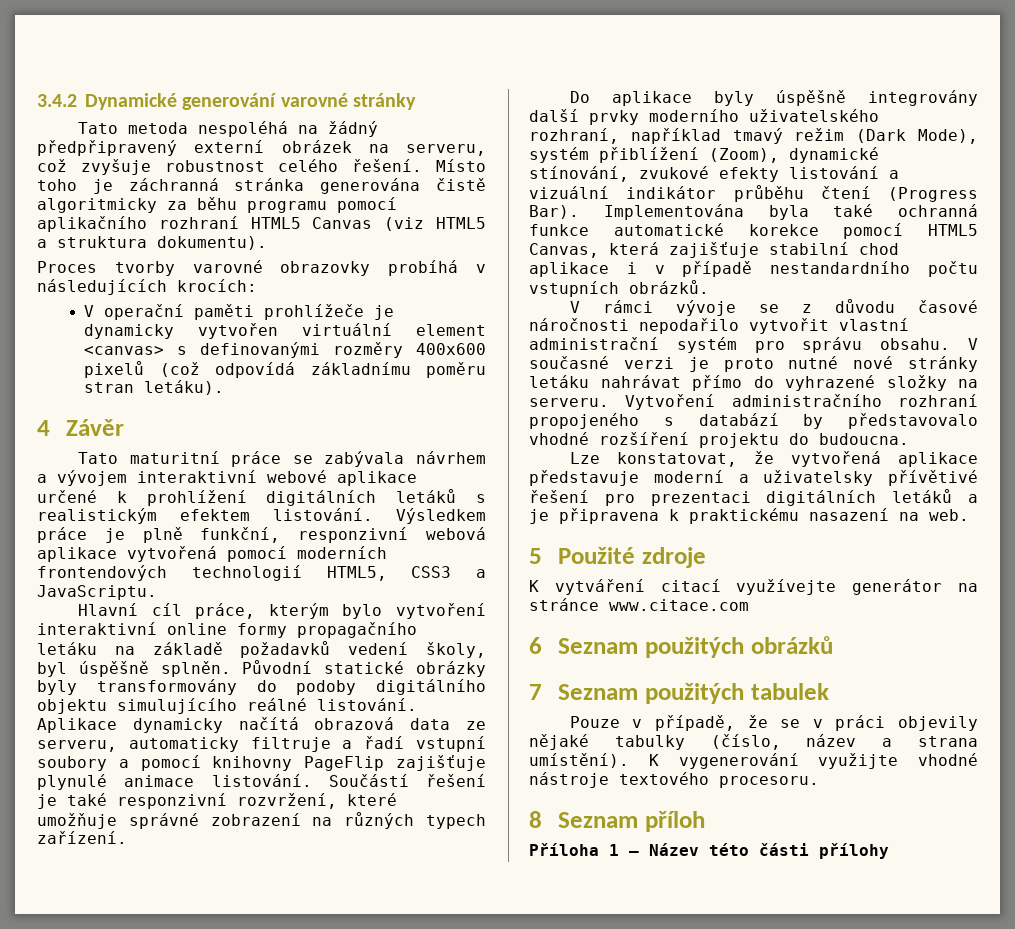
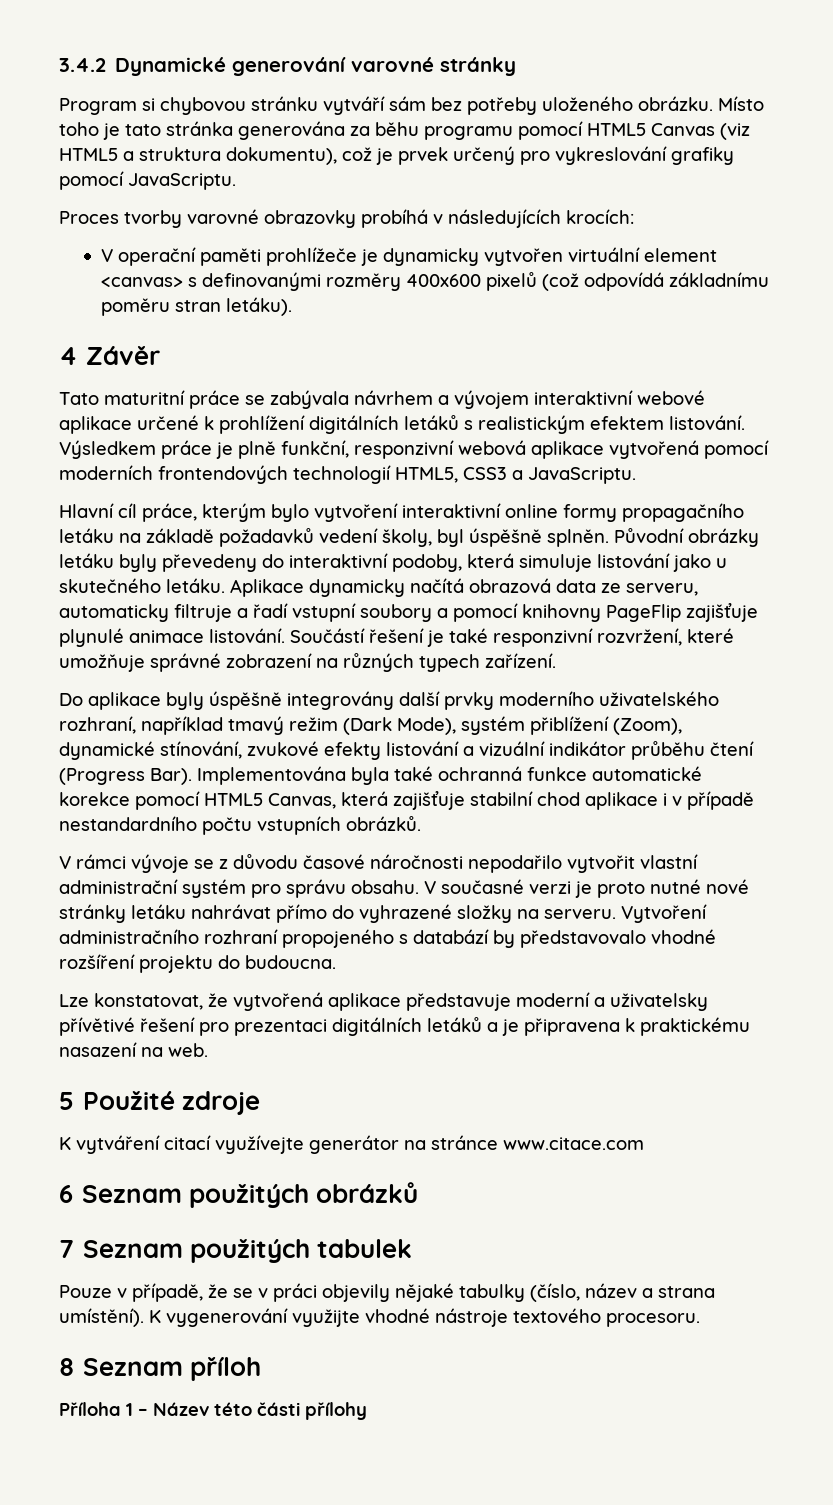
- Tato metoda nespoléhá na žádný předpřipravený externí obrázek na serveru, což zvyšuje robustnost celého řešení.
+ Program si chybovou stránku vytváří sám bez potřeby uloženého obrázku.
- Místo toho je záchranná stránka generována čistě algoritmicky za běhu programu pomocí aplikačního rozhraní HTML5 Canvas (viz HTML5 a struktura dokumentu).
+ Místo toho je tato stránka generována za běhu programu pomocí HTML5 Canvas (viz HTML5 a struktura dokumentu), což je prvek určený pro vykreslování grafiky pomocí JavaScriptu.
- Původní statické obrázky byly transformovány do podoby digitálního objektu simulujícího reálné listování.
+ Původní obrázky letáku byly převedeny do interaktivní podoby, která simuluje listování jako u skutečného letáku.

